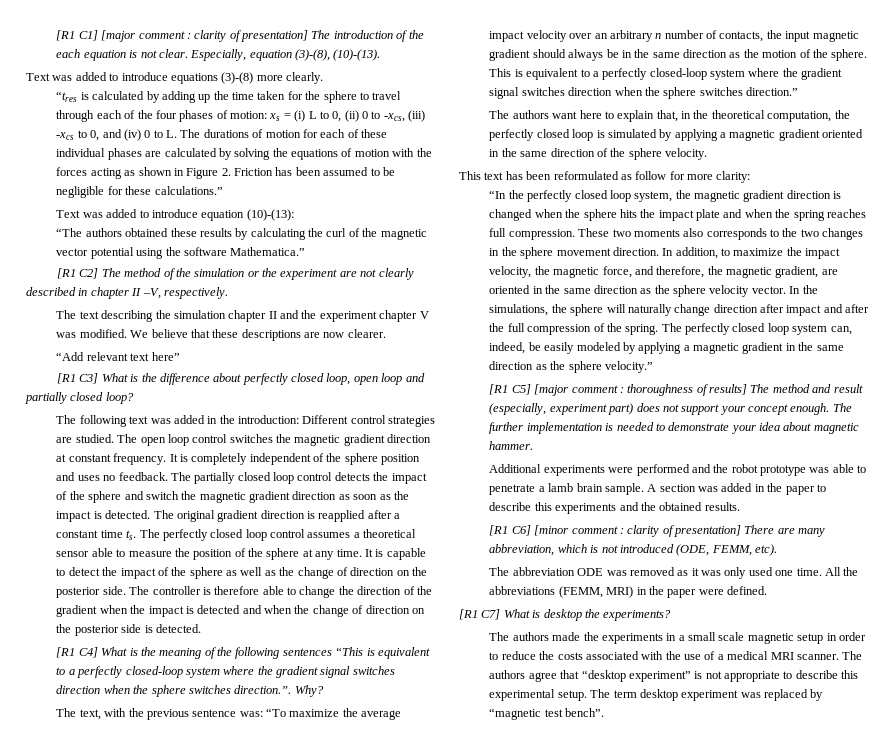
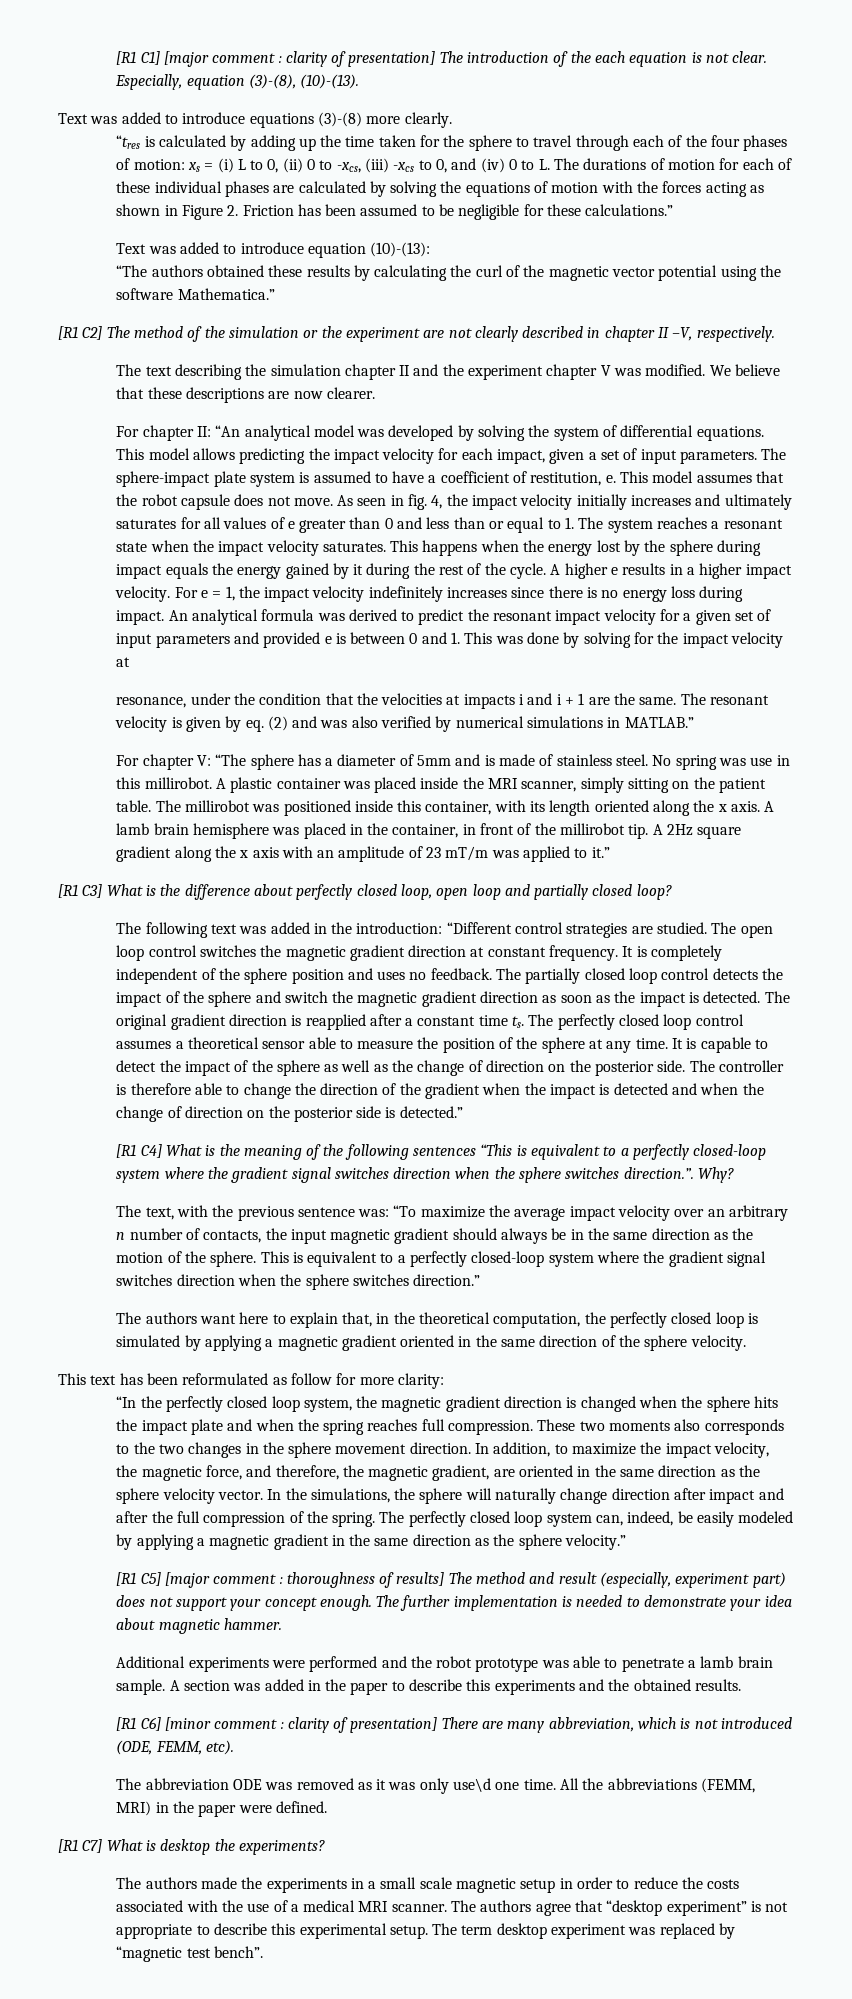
- “Add relevant text here”
+ For chapter II: “An analytical model was developed by solving the system of differential equations. This model allows predicting the impact velocity for each impact, given a set of input parameters. The sphere-impact plate system is assumed to have a coefficient of restitution, e. This model assumes that the robot capsule does not move. As seen in fig. 4, the impact velocity initially increases and ultimately saturates for all values of e greater than 0 and less than or equal to 1. The system reaches a resonant state when the impact velocity saturates. This happens when the energy lost by the sphere during impact equals the energy gained by it during the rest of the cycle. A higher e results in a higher impact velocity. For e = 1, the impact velocity indefinitely increases since there is no energy loss during impact. An analytical formula was derived to predict the resonant impact velocity for a given set of input parameters and provided e is between 0 and 1. This was done by solving for the impact velocity at
+ resonance, under the condition that the velocities at impacts i and i + 1 are the same. The resonant velocity is given by eq. (2) and was also verified by numerical simulations in MATLAB.”
+ For chapter V: “The sphere has a diameter of 5mm and is made of stainless steel. No spring was use in this millirobot. A plastic container was placed inside the MRI scanner, simply sitting on the patient table. The millirobot was positioned inside this container, with its length oriented along the x axis. A lamb brain hemisphere was placed in the container, in front of the millirobot tip. A 2Hz square gradient along the x axis with an amplitude of 23 mT/m was applied to it.”
- The following text was added in the introduction: Different control strategies are studied.
+ The following text was added in the introduction: “Different control strategies are studied.
- The controller is therefore able to change the direction of the gradient when the impact is detected and when the change of direction on the posterior side is detected.
+ The controller is therefore able to change the direction of the gradient when the impact is detected and when the change of direction on the posterior side is detected.”
- The abbreviation ODE was removed as it was only used one time.
+ The abbreviation ODE was removed as it was only use\d one time.

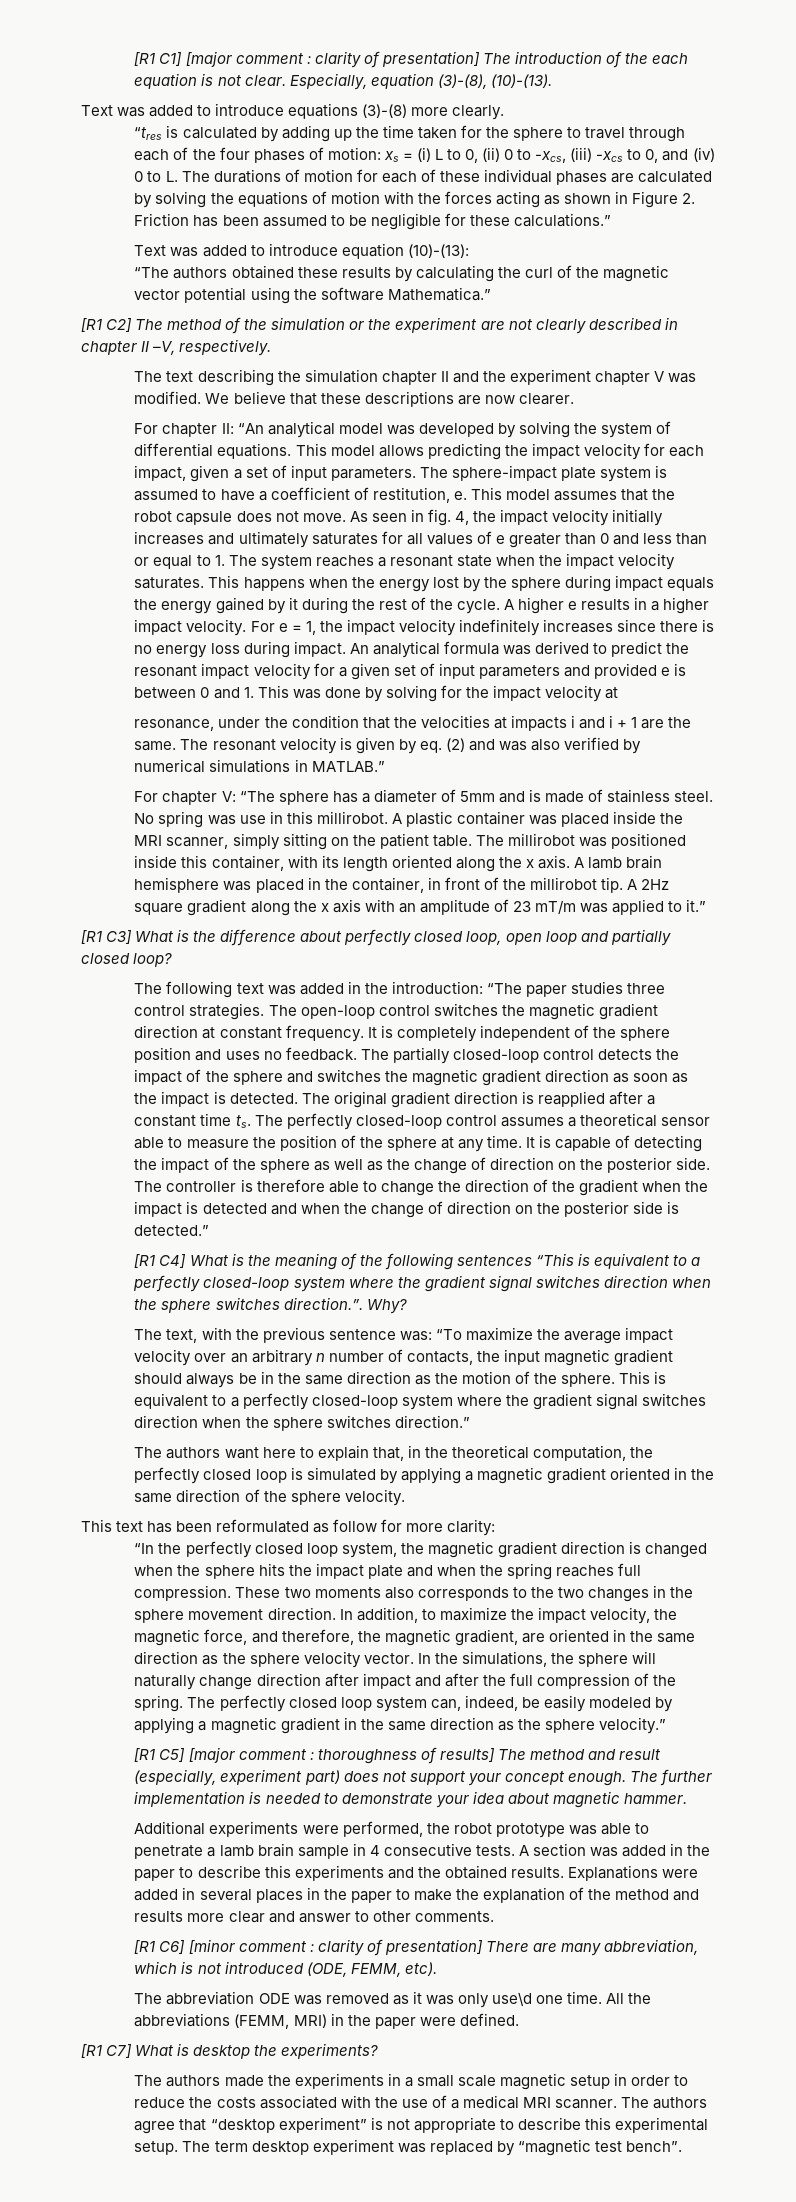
- The following text was added in the introduction: “Different control strategies are studied. The open loop control switches the magnetic gradient direction at constant frequency.
+ The following text was added in the introduction: “The paper studies three control strategies. The open-loop control switches the magnetic gradient direction at constant frequency.
- The partially closed loop control detects the impact of the sphere and switch the magnetic gradient direction as soon as the impact is detected.
+ The partially closed-loop control detects the impact of the sphere and switches the magnetic gradient direction as soon as the impact is detected.
- The perfectly closed loop control assumes a theoretical sensor able to measure the position of the sphere at any time.
+ The perfectly closed-loop control assumes a theoretical sensor able to measure the position of the sphere at any time.
- It is capable to detect the impact of the sphere as well as the change of direction on the posterior side.
+ It is capable of detecting the impact of the sphere as well as the change of direction on the posterior side.
- Additional experiments were performed and the robot prototype was able to penetrate a lamb brain sample.
+ Additional experiments were performed, the robot prototype was able to penetrate a lamb brain sample in 4 consecutive tests.
+ Explanations were added in several places in the paper to make the explanation of the method and results more clear and answer to other comments.

